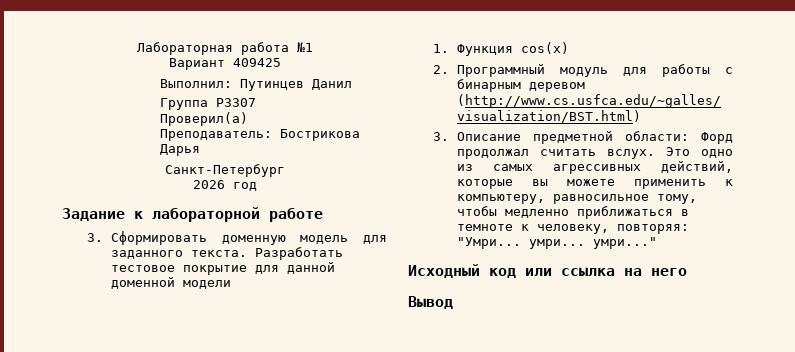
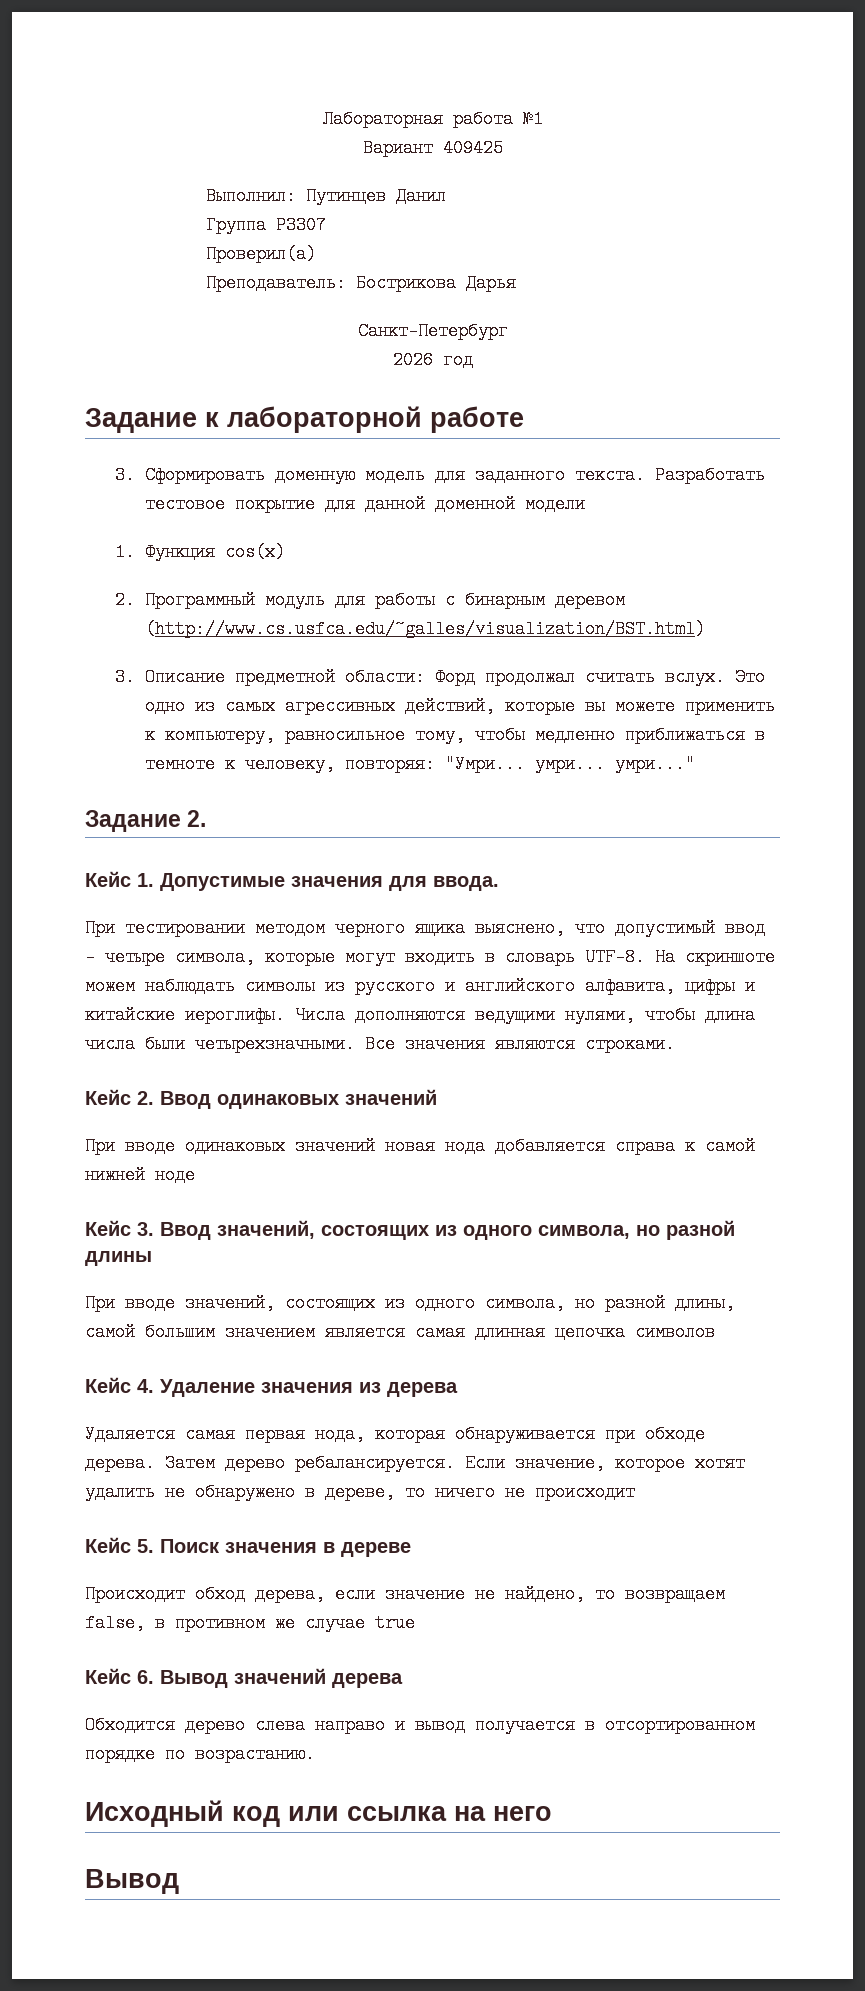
+ Задание 2.
+ Кейс 1. Допустимые значения для ввода.
+ При тестировании методом черного ящика выяснено, что допустимый ввод – четыре символа, которые могут входить в словарь UTF-8. На скриншоте можем наблюдать символы из русского и английского алфавита, цифры и китайские иероглифы. Числа дополняются ведущими нулями, чтобы длина числа были четырехзначными. Все значения являются строками.
+ Кейс 2. Ввод одинаковых значений
+ При вводе одинаковых значений новая нода добавляется справа к самой нижней ноде
+ Кейс 3. Ввод значений, состоящих из одного символа, но разной длины
+ При вводе значений, состоящих из одного символа, но разной длины, самой большим значением является самая длинная цепочка символов
+ Кейс 4. Удаление значения из дерева
+ Удаляется самая первая нода, которая обнаруживается при обходе дерева. Затем дерево ребалансируется. Если значение, которое хотят удалить не обнаружено в дереве, то ничего не происходит
+ Кейс 5. Поиск значения в дереве
+ Происходит обход дерева, если значение не найдено, то возвращаем false, в противном же случае true
+ Кейс 6. Вывод значений дерева
+ Обходится дерево слева направо и вывод получается в отсортированном порядке по возрастанию.

